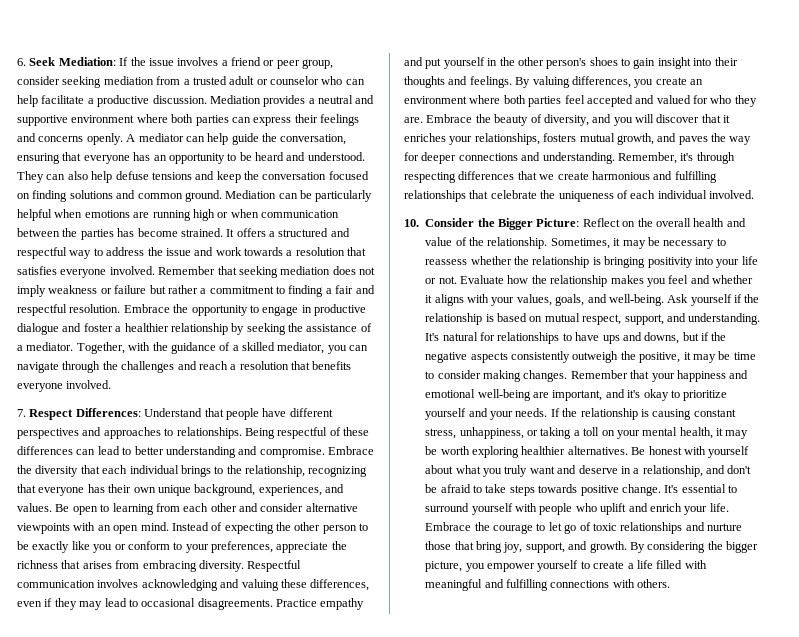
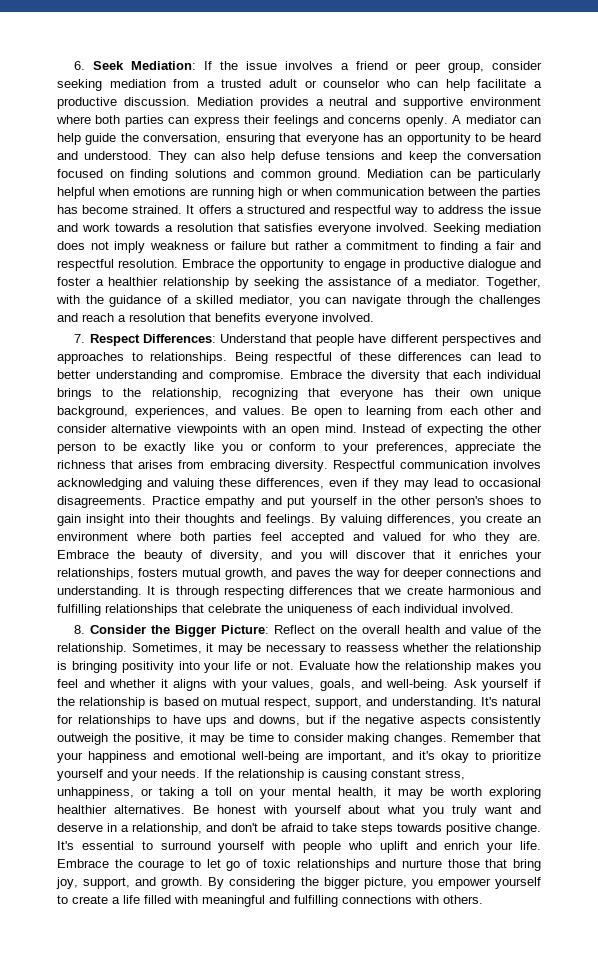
- Remember that seeking mediation does not imply weakness or failure but rather a commitment to finding a fair and respectful resolution.
+ Seeking mediation does not imply weakness or failure but rather a commitment to finding a fair and respectful resolution.
- Remember, it's through respecting differences that we create harmonious and fulfilling relationships that celebrate the uniqueness of each individual involved.
+ It is through respecting differences that we create harmonious and fulfilling relationships that celebrate the uniqueness of each individual involved.
- 10. Consider the Bigger Picture: Reflect on the overall health and value of the relationship.
+ 8. Consider the Bigger Picture: Reflect on the overall health and value of the relationship.

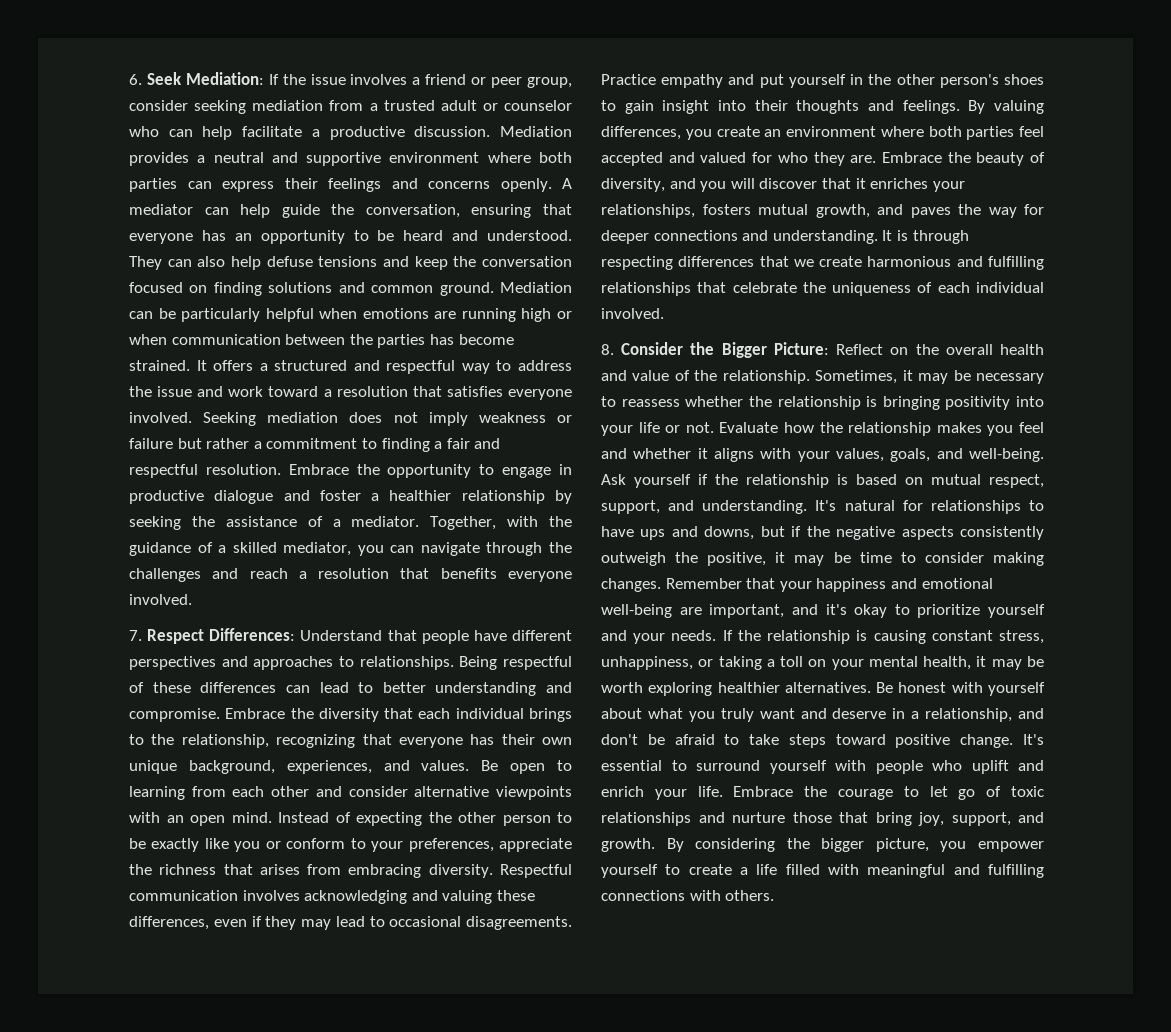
- It offers a structured and respectful way to address the issue and work towards a resolution that satisfies everyone involved.
+ It offers a structured and respectful way to address the issue and work toward a resolution that satisfies everyone involved.
- Be honest with yourself about what you truly want and deserve in a relationship, and don't be afraid to take steps towards positive change.
+ Be honest with yourself about what you truly want and deserve in a relationship, and don't be afraid to take steps toward positive change.

